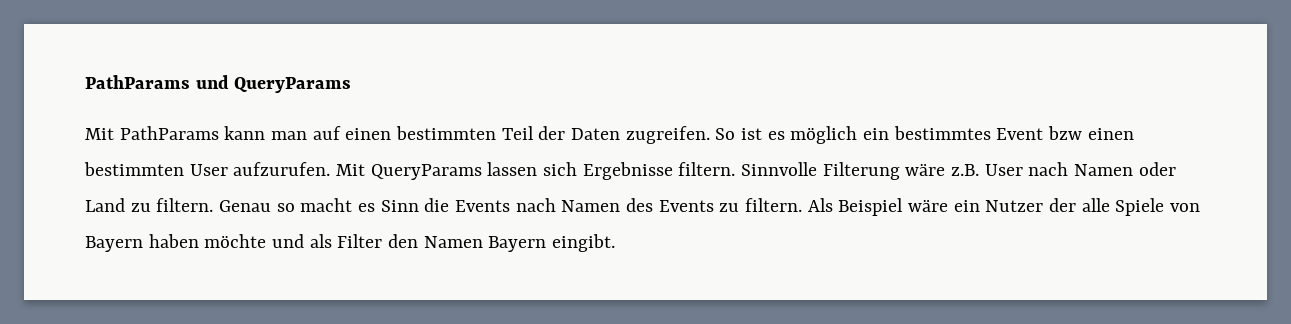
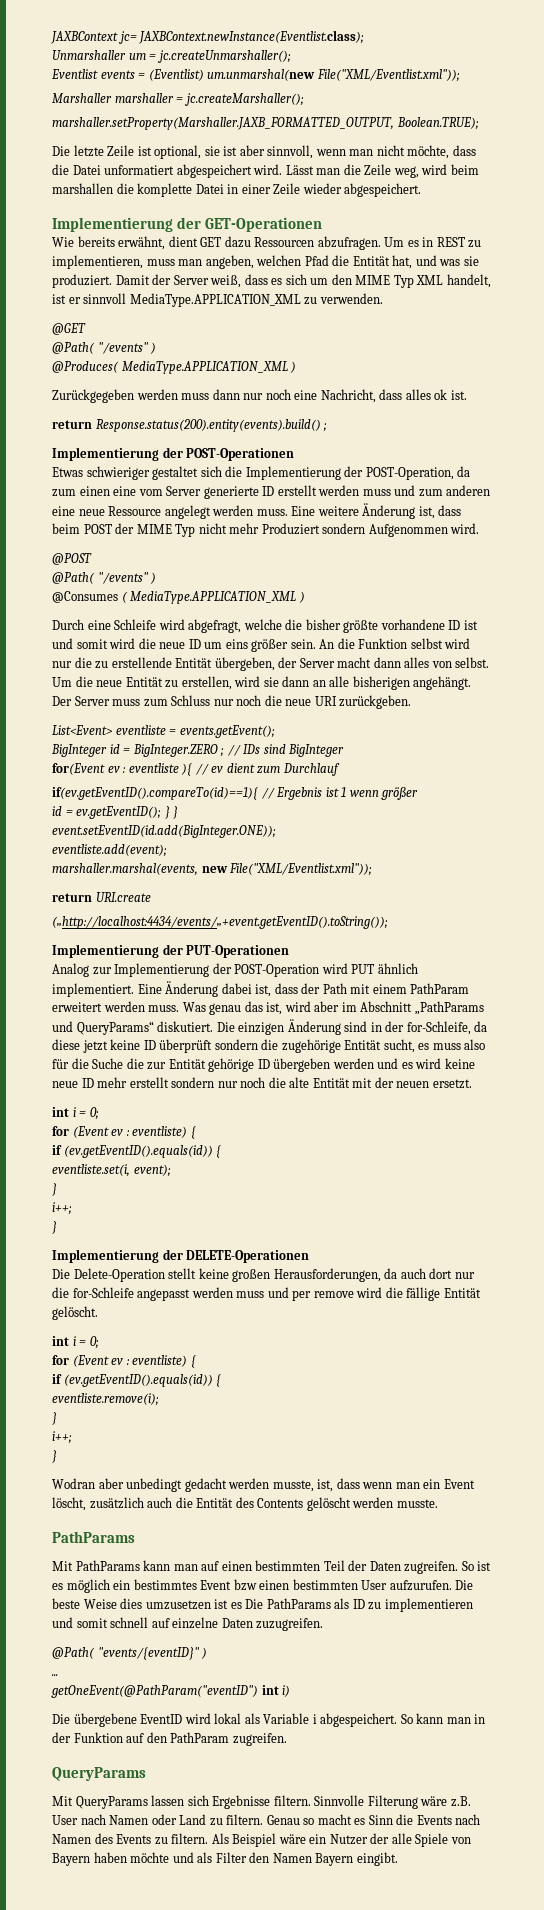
- PathParams und QueryParams
+ JAXBContext jc= JAXBContext.newInstance(Eventlist.class);
+ Unmarshaller um = jc.createUnmarshaller();
+ Eventlist events = (Eventlist) um.unmarshal(new File("XML/Eventlist.xml"));
+ Marshaller marshaller = jc.createMarshaller();
+ marshaller.setProperty(Marshaller.JAXB_FORMATTED_OUTPUT, Boolean.TRUE);
+ Die letzte Zeile ist optional, sie ist aber sinnvoll, wenn man nicht möchte, dass die Datei unformatiert abgespeichert wird. Lässt man die Zeile weg, wird beim marshallen die komplette Datei in einer Zeile wieder abgespeichert.
+ Implementierung der GET-Operationen
+ Wie bereits erwähnt, dient GET dazu Ressourcen abzufragen. Um es in REST zu implementieren, muss man angeben, welchen Pfad die Entität hat, und was sie produziert. Damit der Server weiß, dass es sich um den MIME Typ XML handelt, ist er sinnvoll MediaType.APPLICATION_XML zu verwenden.
+ @GET
+ @Path( "/events" )
+ @Produces( MediaType.APPLICATION_XML )
+ Zurückgegeben werden muss dann nur noch eine Nachricht, dass alles ok ist.
+ return Response.status(200).entity(events).build() ;
+ Implementierung der POST-Operationen
+ Etwas schwieriger gestaltet sich die Implementierung der POST-Operation, da zum einen eine vom Server generierte ID erstellt werden muss und zum anderen eine neue Ressource angelegt werden muss. Eine weitere Änderung ist, dass beim POST der MIME Typ nicht mehr Produziert sondern Aufgenommen wird.
+ @POST
+ @Path( "/events" )
+ @Consumes ( MediaType.APPLICATION_XML )
+ Durch eine Schleife wird abgefragt, welche die bisher größte vorhandene ID ist und somit wird die neue ID um eins größer sein. An die Funktion selbst wird nur die zu erstellende Entität übergeben, der Server macht dann alles von selbst. Um die neue Entität zu erstellen, wird sie dann an alle bisherigen angehängt. Der Server muss zum Schluss nur noch die neue URI zurückgeben.
+ List<Event> eventliste = events.getEvent();
+ BigInteger id = BigInteger.ZERO ; // IDs sind BigInteger
+ for(Event ev : eventliste ){ // ev dient zum Durchlauf
+ if(ev.getEventID().compareTo(id)==1){ // Ergebnis ist 1 wenn größer
+ id = ev.getEventID(); } }
+ event.setEventID(id.add(BigInteger.ONE));
+ eventliste.add(event);
+ marshaller.marshal(events, new File("XML/Eventlist.xml"));
+ return URI.create
+ („http://localhost:4434/events/„+event.getEventID().toString());
+ Implementierung der PUT-Operationen
+ Analog zur Implementierung der POST-Operation wird PUT ähnlich implementiert. Eine Änderung dabei ist, dass der Path mit einem PathParam erweitert werden muss. Was genau das ist, wird aber im Abschnitt „PathParams und QueryParams“ diskutiert. Die einzigen Änderung sind in der for-Schleife, da diese jetzt keine ID überprüft sondern die zugehörige Entität sucht, es muss also für die Suche die zur Entität gehörige ID übergeben werden und es wird keine neue ID mehr erstellt sondern nur noch die alte Entität mit der neuen ersetzt.
+ int i = 0;
+ for (Event ev : eventliste) {
+ if (ev.getEventID().equals(id)) {
+ eventliste.set(i, event);
+ }
+ i++;
+ }
+ Implementierung der DELETE-Operationen
+ Die Delete-Operation stellt keine großen Herausforderungen, da auch dort nur die for-Schleife angepasst werden muss und per remove wird die fällige Entität gelöscht.
+ int i = 0;
+ for (Event ev : eventliste) {
+ if (ev.getEventID().equals(id)) {
+ eventliste.remove(i);
+ }
+ i++;
+ }
+ Wodran aber unbedingt gedacht werden musste, ist, dass wenn man ein Event löscht, zusätzlich auch die Entität des Contents gelöscht werden musste.
+ PathParams
- So ist es möglich ein bestimmtes Event bzw einen bestimmten User aufzurufen. Mit QueryParams lassen sich Ergebnisse filtern.
+ So ist es möglich ein bestimmtes Event bzw einen bestimmten User aufzurufen. Die beste Weise dies umzusetzen ist es Die PathParams als ID zu implementieren und somit schnell auf einzelne Daten zuzugreifen.
+ @Path( "events/{eventID}" )
+ ...
+ getOneEvent(@PathParam("eventID") int i)
+ Die übergebene EventID wird lokal als Variable i abgespeichert. So kann man in der Funktion auf den PathParam zugreifen.
+ QueryParams
+ Mit QueryParams lassen sich Ergebnisse filtern.

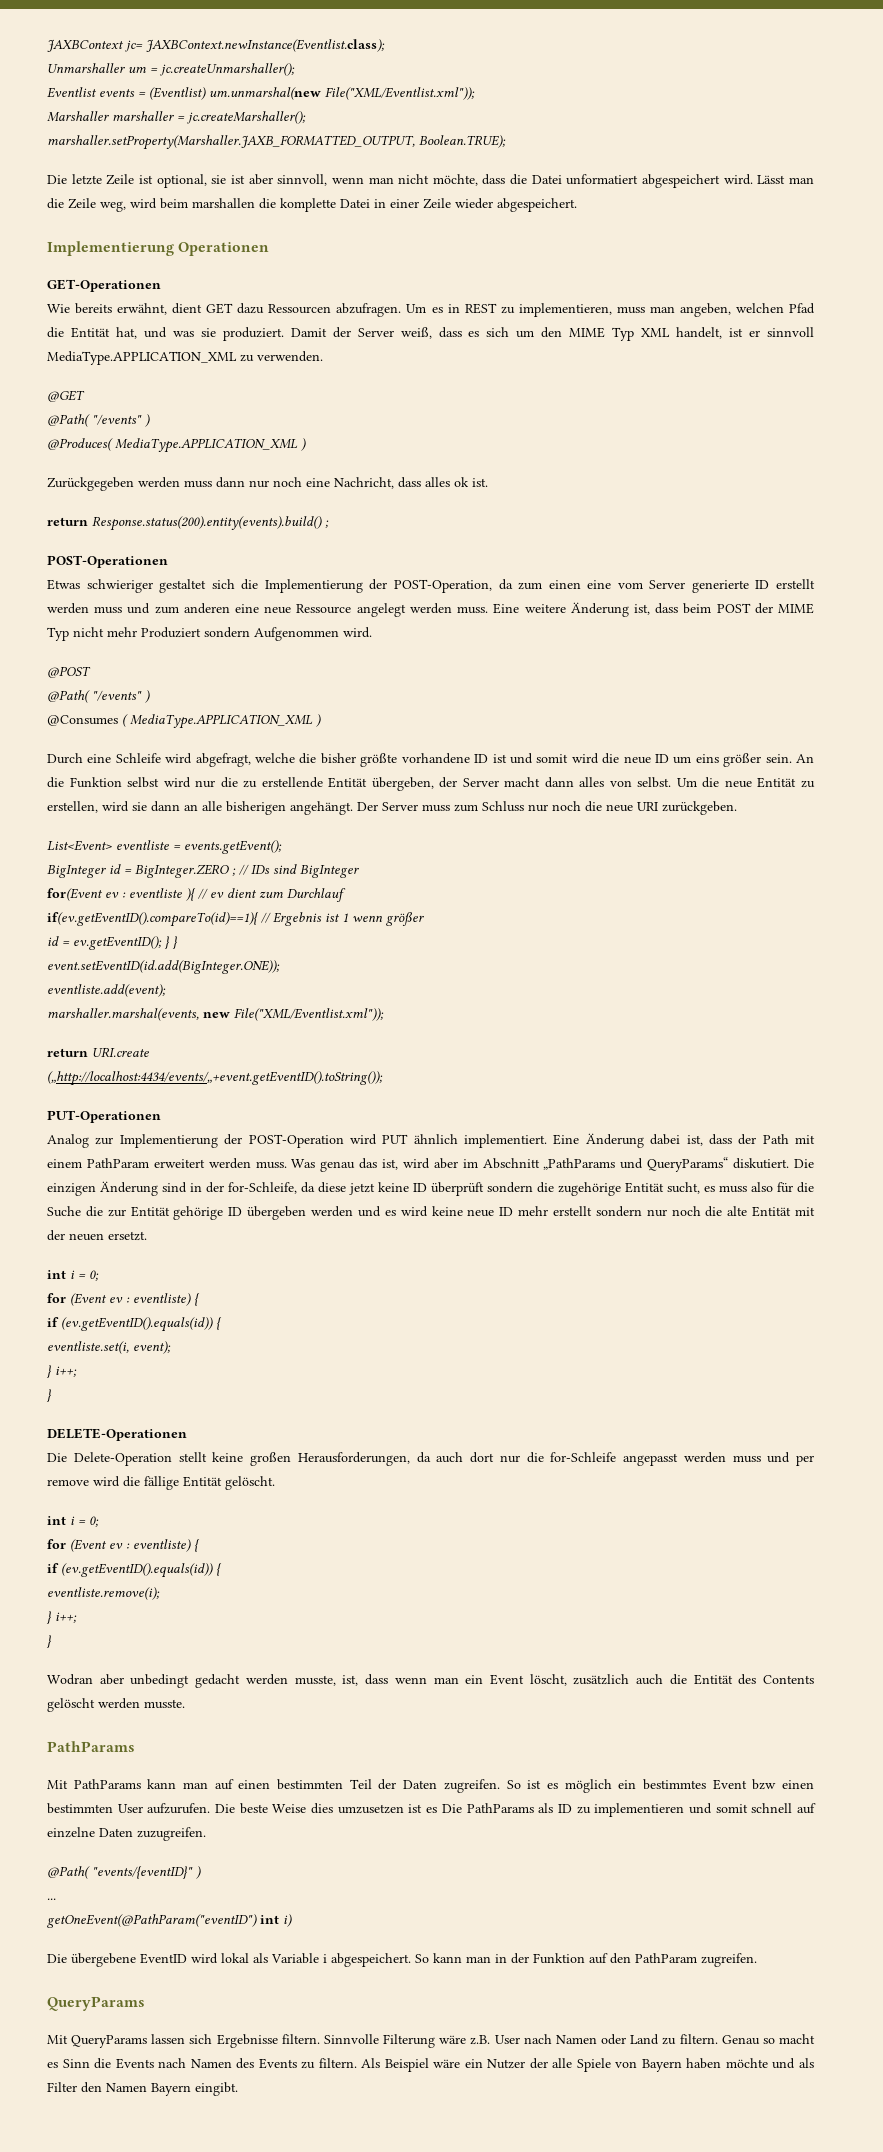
- Implementierung der GET-Operationen
+ Implementierung Operationen
+ GET-Operationen
- Implementierung der POST-Operationen
+ POST-Operationen
- Implementierung der PUT-Operationen
+ PUT-Operationen
  eventliste.set(i, event);
+ } i++;
  }
- i++;
- }
- Implementierung der DELETE-Operationen
+ DELETE-Operationen
  eventliste.remove(i);
- }
- i++;
+ } i++;

